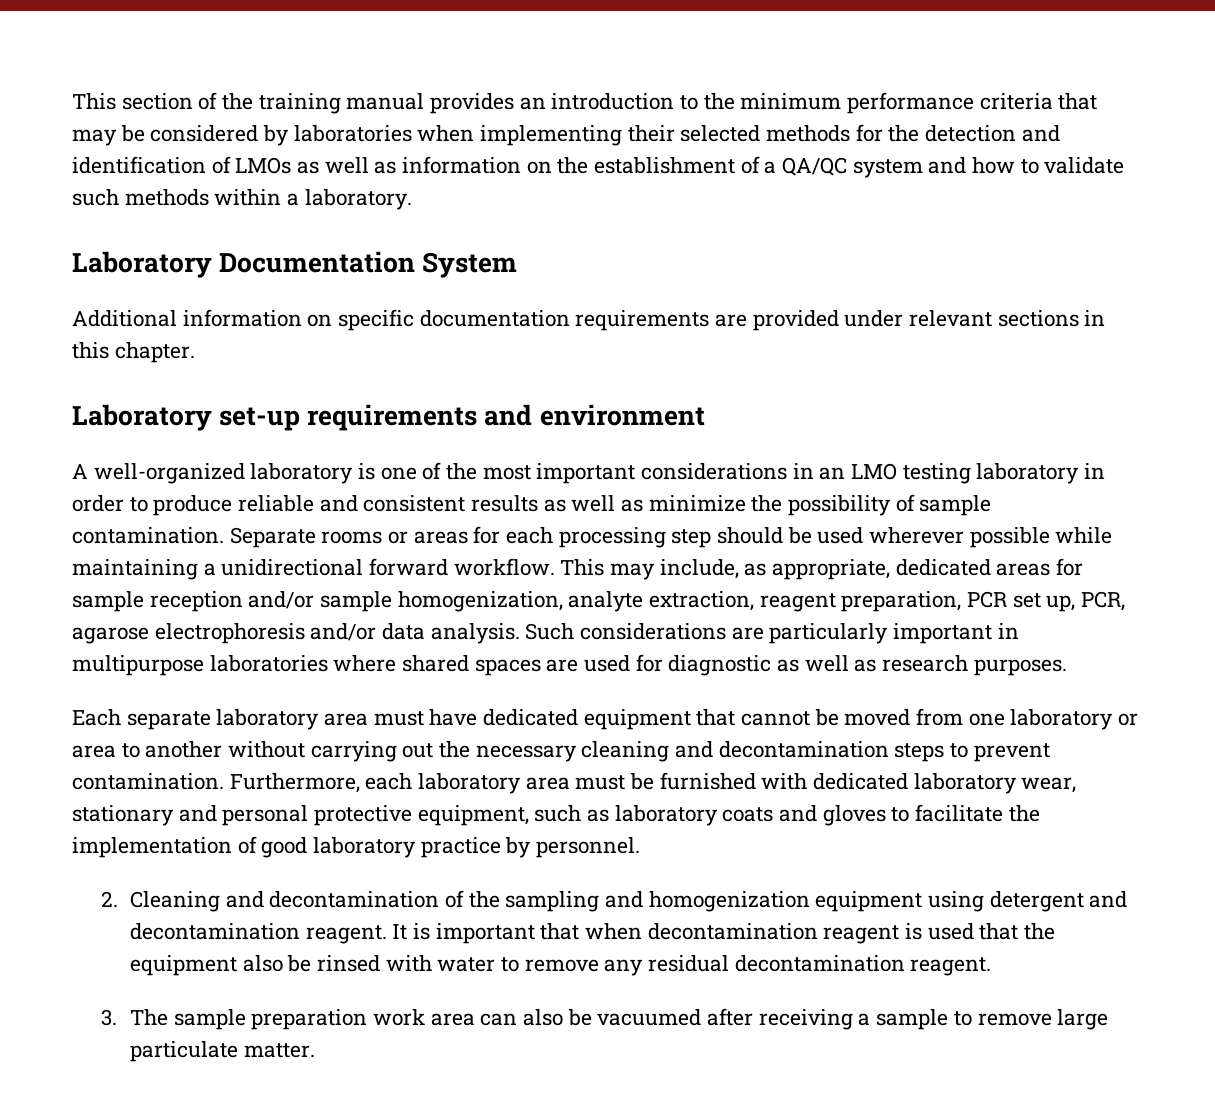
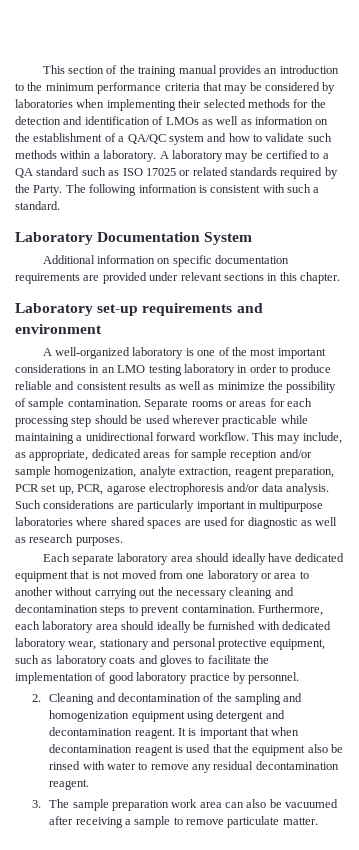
+ A laboratory may be certified to a QA standard such as ISO 17025 or related standards required by the Party. The following information is consistent with such a standard.
- Separate rooms or areas for each processing step should be used wherever possible while maintaining a unidirectional forward workflow.
+ Separate rooms or areas for each processing step should be used wherever practicable while maintaining a unidirectional forward workflow.
- Each separate laboratory area must have dedicated equipment that cannot be moved from one laboratory or area to another without carrying out the necessary cleaning and decontamination steps to prevent contamination.
+ Each separate laboratory area should ideally have dedicated equipment that is not moved from one laboratory or area to another without carrying out the necessary cleaning and decontamination steps to prevent contamination.
- Furthermore, each laboratory area must be furnished with dedicated laboratory wear, stationary and personal protective equipment, such as laboratory coats and gloves to facilitate the implementation of good laboratory practice by personnel.
+ Furthermore, each laboratory area should ideally be furnished with dedicated laboratory wear, stationary and personal protective equipment, such as laboratory coats and gloves to facilitate the implementation of good laboratory practice by personnel.
- 3. The sample preparation work area can also be vacuumed after receiving a sample to remove large particulate matter.
+ 3. The sample preparation work area can also be vacuumed after receiving a sample to remove particulate matter.

